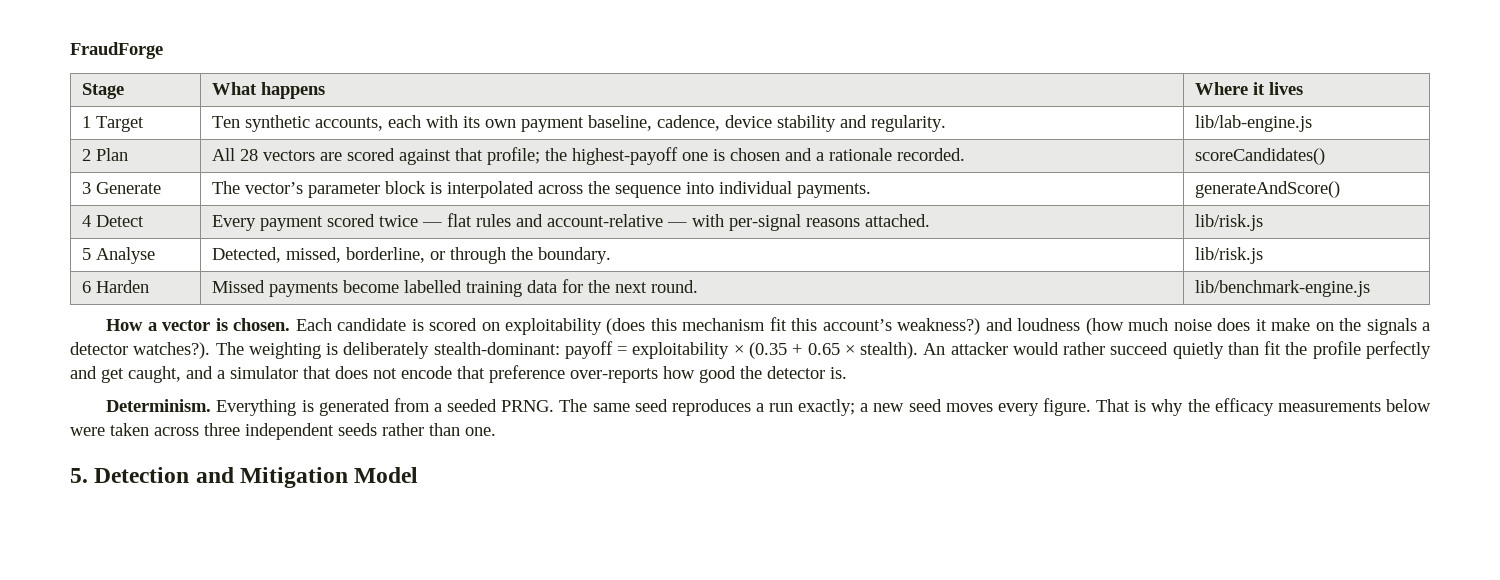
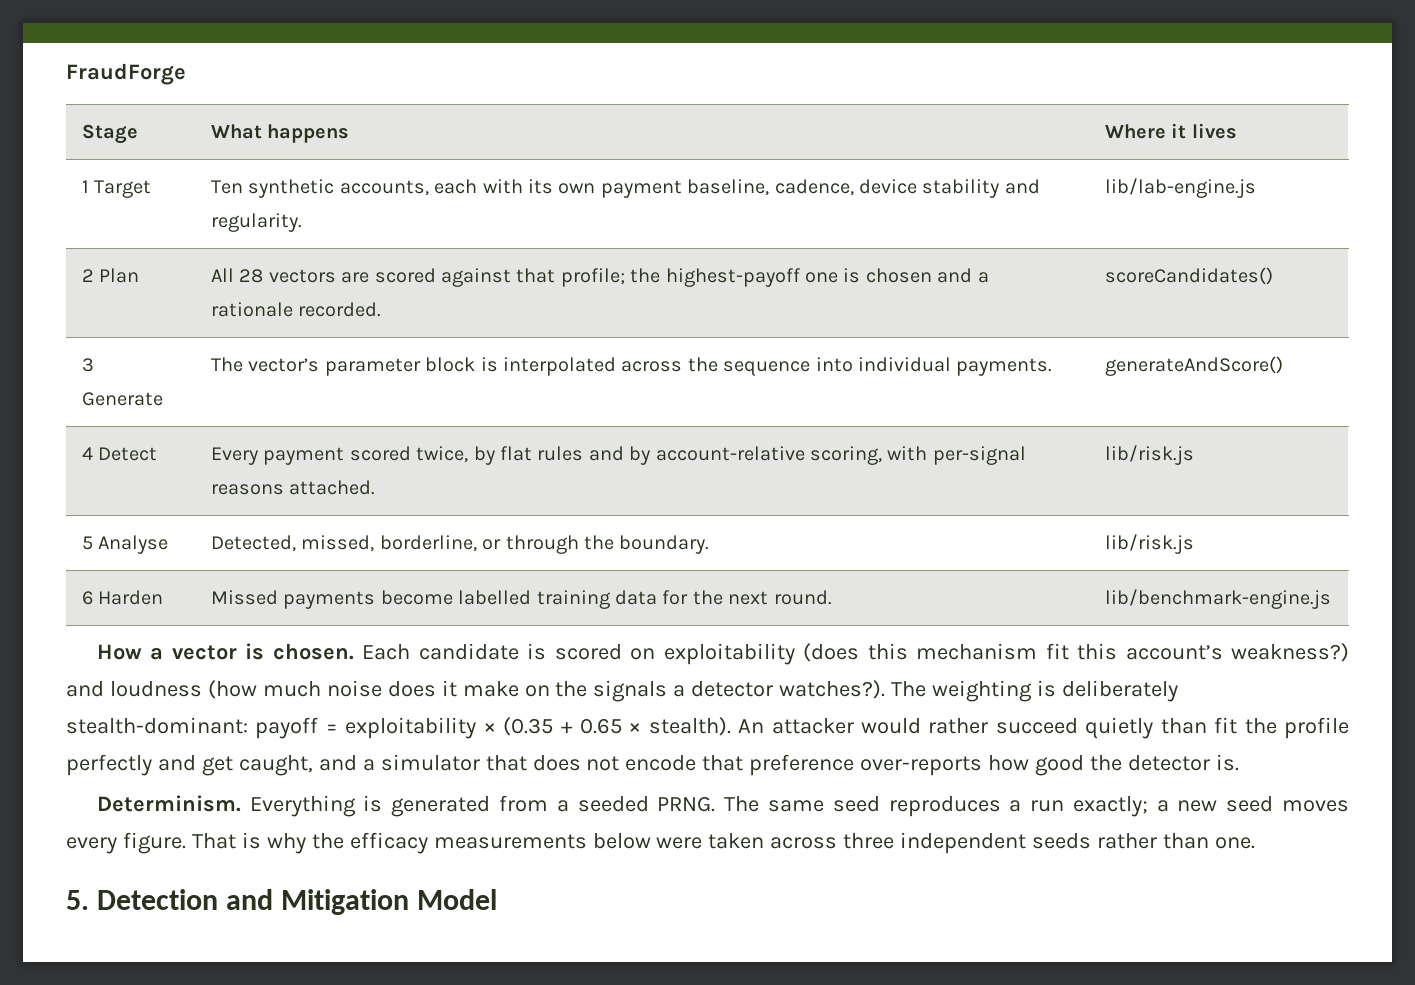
- 4 Detect | Every payment scored twice — flat rules and account-relative — with per-signal reasons attached. | lib/risk.js
+ 4 Detect | Every payment scored twice, by flat rules and by account-relative scoring, with per-signal reasons attached. | lib/risk.js

